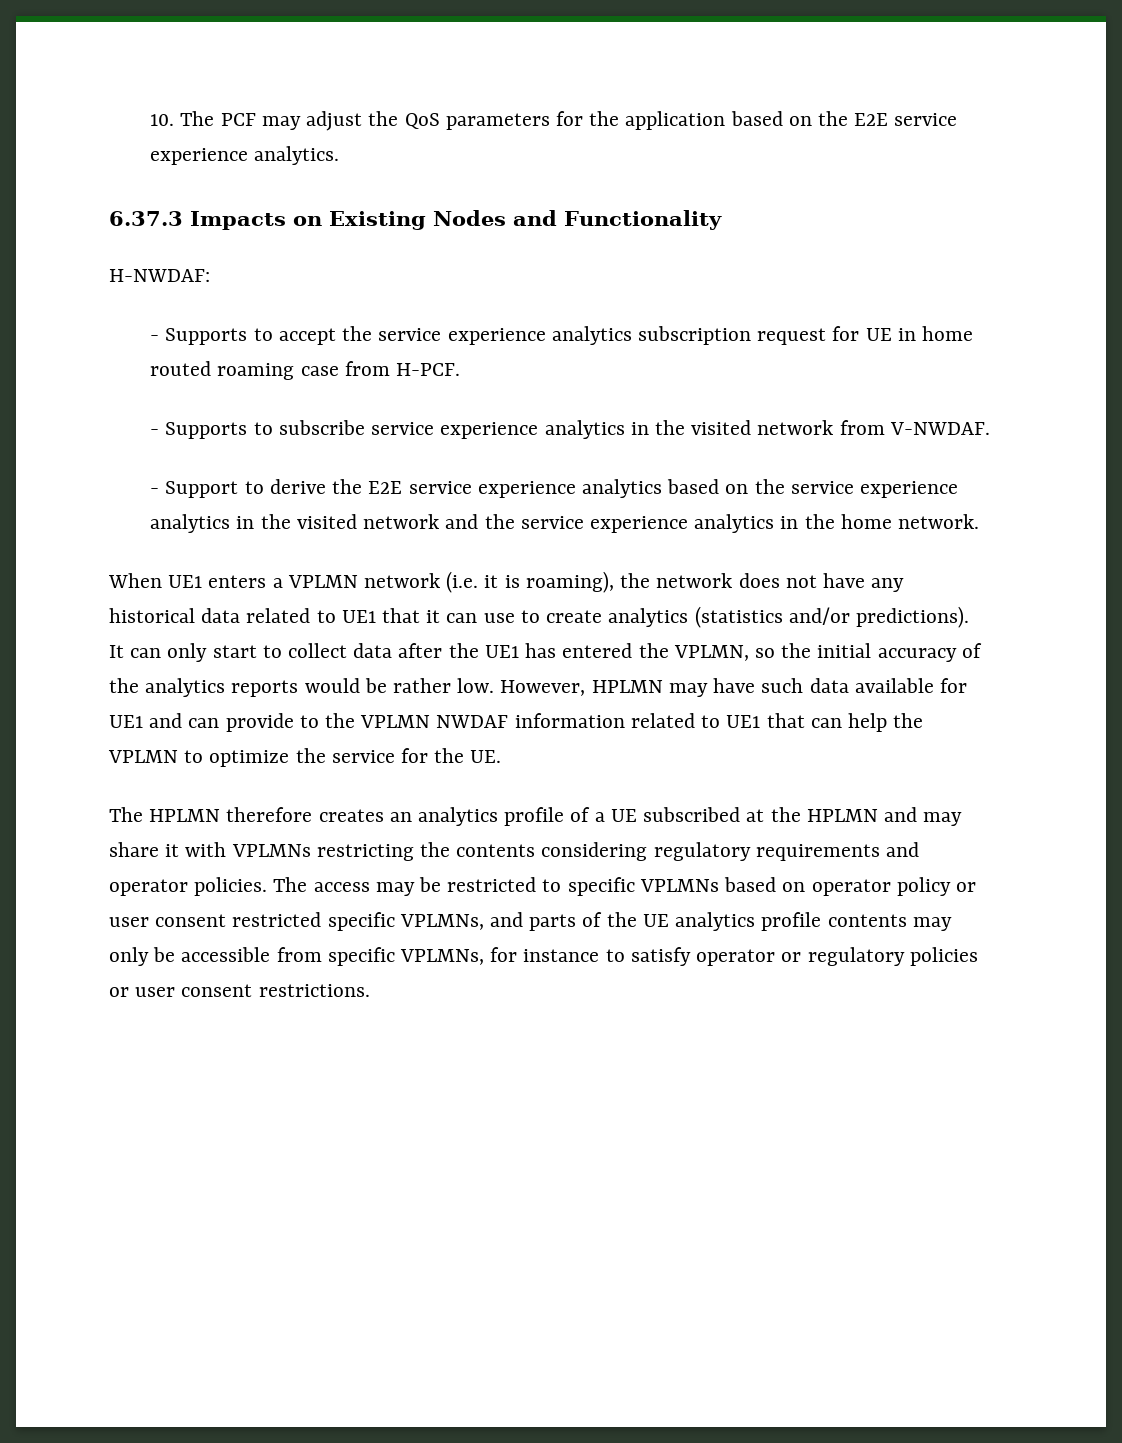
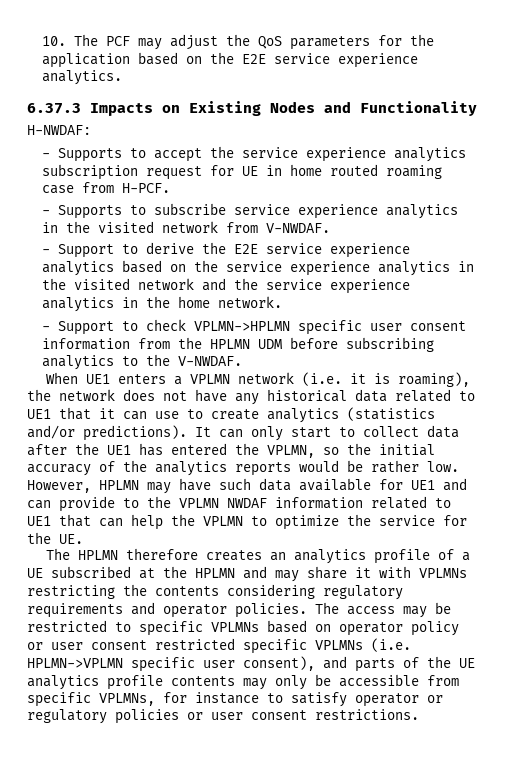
+ - Support to check VPLMN->HPLMN specific user consent information from the HPLMN UDM before subscribing analytics to the V-NWDAF.
- The access may be restricted to specific VPLMNs based on operator policy or user consent restricted specific VPLMNs, and parts of the UE analytics profile contents may only be accessible from specific VPLMNs, for instance to satisfy operator or regulatory policies or user consent restrictions.
+ The access may be restricted to specific VPLMNs based on operator policy or user consent restricted specific VPLMNs (i.e. HPLMN->VPLMN specific user consent), and parts of the UE analytics profile contents may only be accessible from specific VPLMNs, for instance to satisfy operator or regulatory policies or user consent restrictions.

